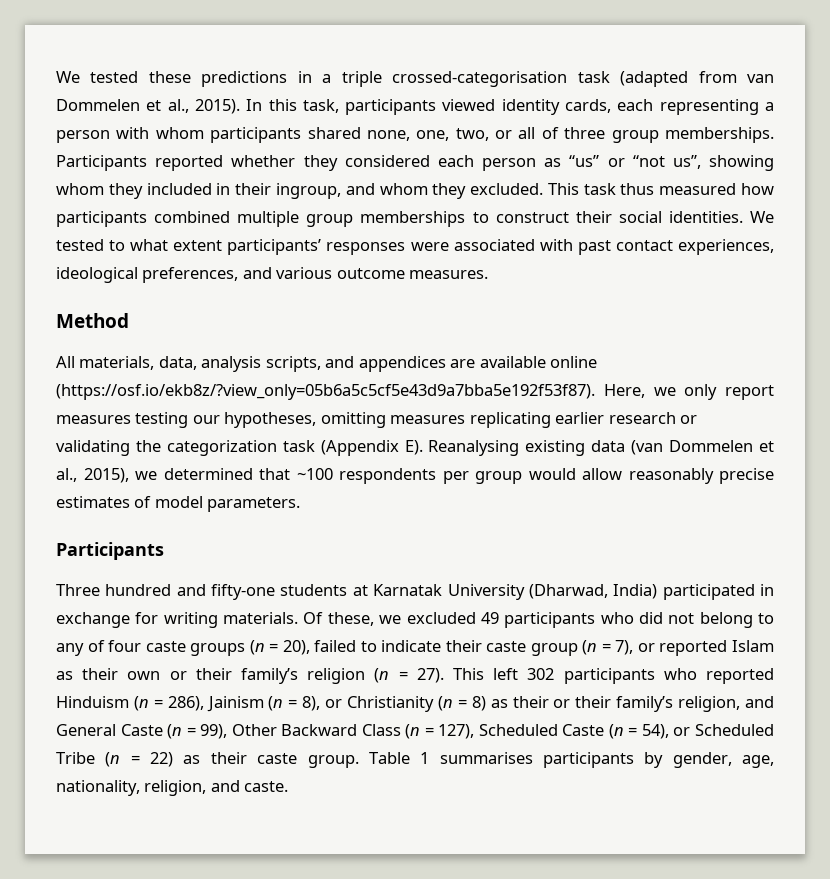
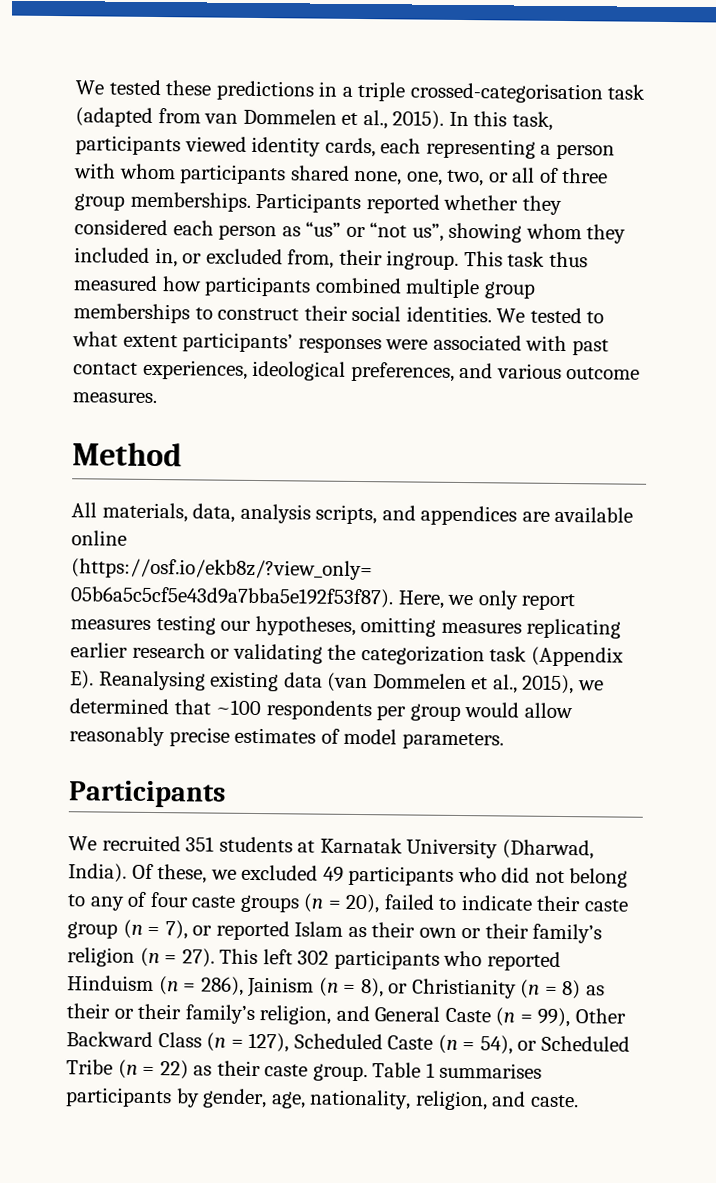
- Participants reported whether they considered each person as “us” or “not us”, showing whom they included in their ingroup, and whom they excluded.
+ Participants reported whether they considered each person as “us” or “not us”, showing whom they included in, or excluded from, their ingroup.
- Three hundred and fifty-one students at Karnatak University (Dharwad, India) participated in exchange for writing materials.
+ We recruited 351 students at Karnatak University (Dharwad, India).

